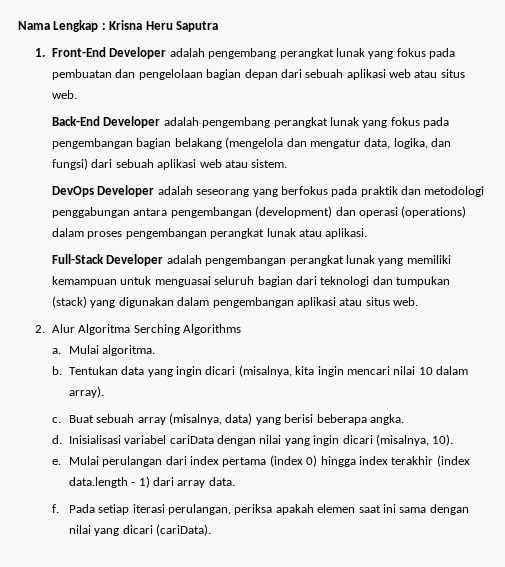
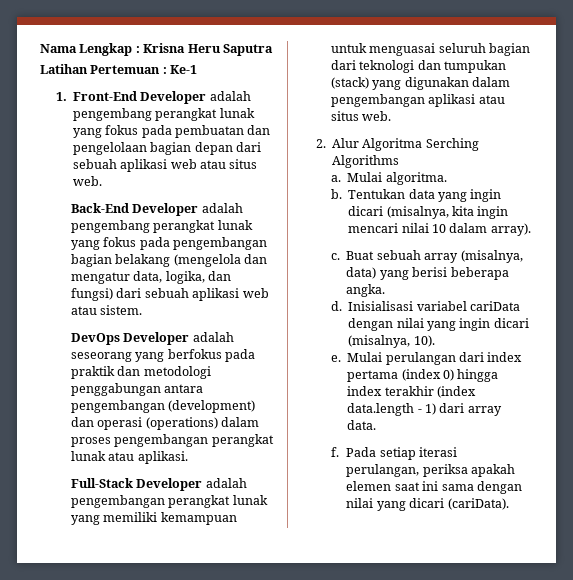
+ Latihan Pertemuan : Ke-1

